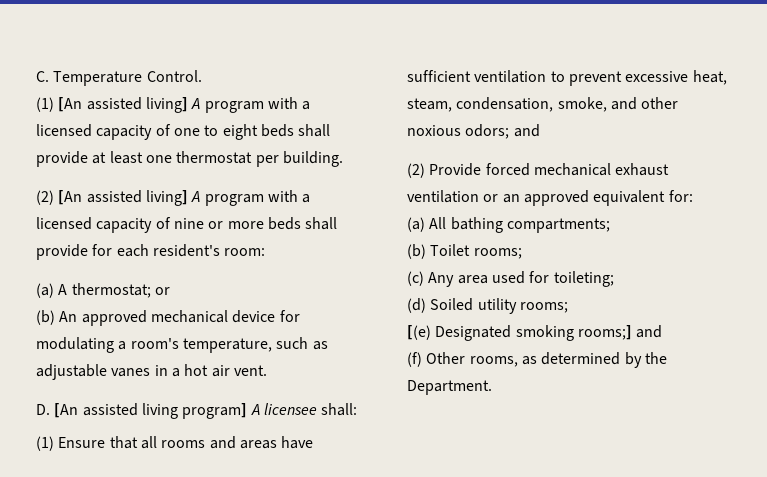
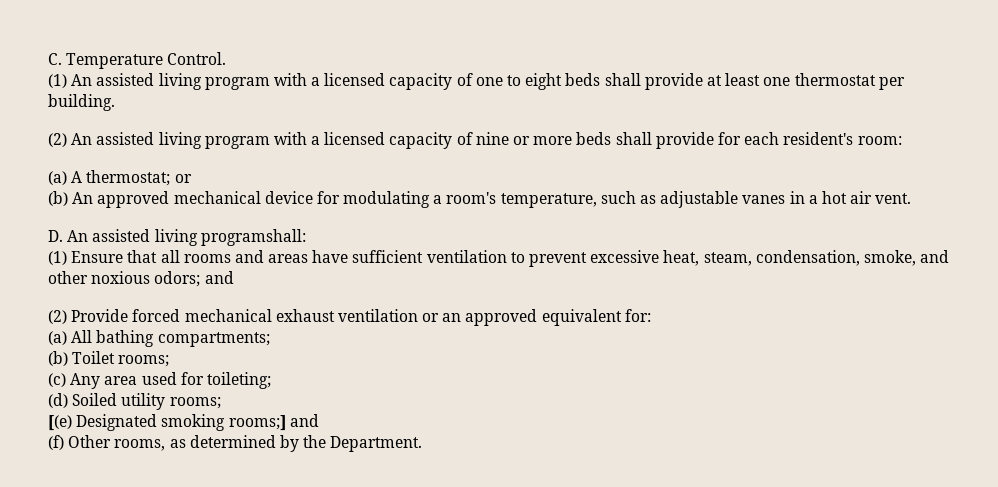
- (1) [An assisted living] A program with a licensed capacity of one to eight beds shall provide at least one thermostat per building.
+ (1) An assisted living program with a licensed capacity of one to eight beds shall provide at least one thermostat per building.
- (2) [An assisted living] A program with a licensed capacity of nine or more beds shall provide for each resident's room:
+ (2) An assisted living program with a licensed capacity of nine or more beds shall provide for each resident's room:
- D. [An assisted living program] A licensee shall:
+ D. An assisted living programshall:

